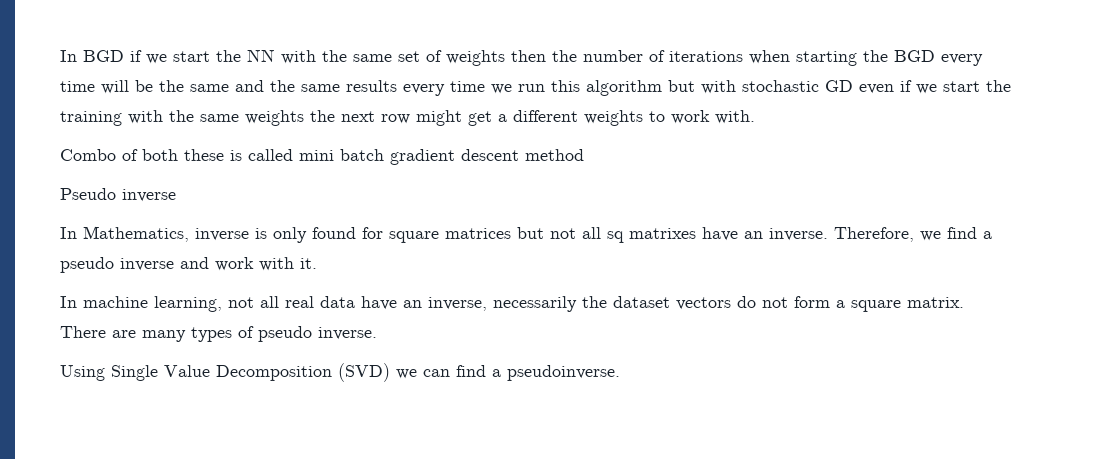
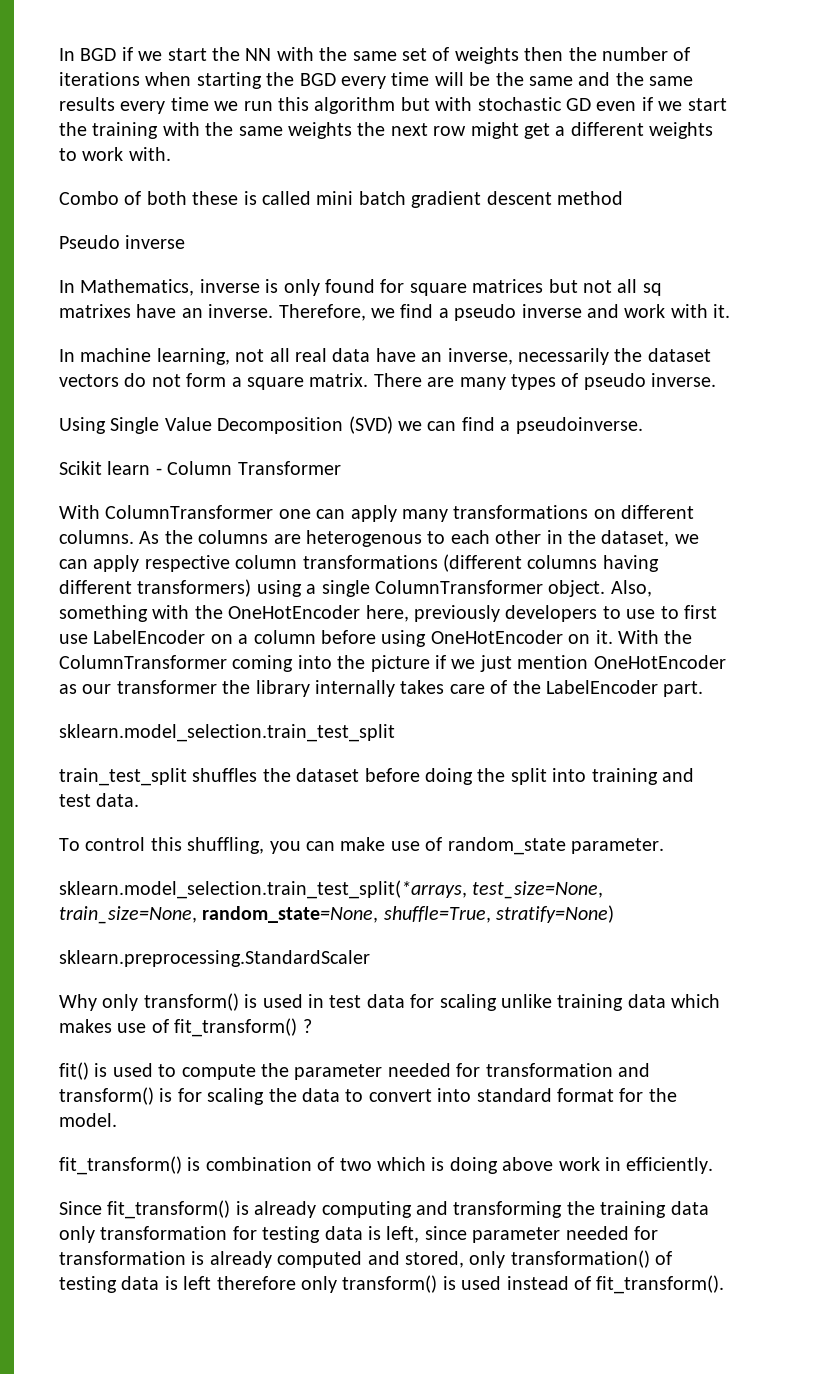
+ Scikit learn - Column Transformer
+ With ColumnTransformer one can apply many transformations on different columns. As the columns are heterogenous to each other in the dataset, we can apply respective column transformations (different columns having different transformers) using a single ColumnTransformer object. Also, something with the OneHotEncoder here, previously developers to use to first use LabelEncoder on a column before using OneHotEncoder on it. With the ColumnTransformer coming into the picture if we just mention OneHotEncoder as our transformer the library internally takes care of the LabelEncoder part.
+ sklearn.model_selection.train_test_split
+ train_test_split shuffles the dataset before doing the split into training and test data.
+ To control this shuffling, you can make use of random_state parameter.
+ sklearn.model_selection.train_test_split(*arrays, test_size=None, train_size=None, random_state=None, shuffle=True, stratify=None)
+ sklearn.preprocessing.StandardScaler
+ Why only transform() is used in test data for scaling unlike training data which makes use of fit_transform() ?
+ fit() is used to compute the parameter needed for transformation and transform() is for scaling the data to convert into standard format for the model.
+ fit_transform() is combination of two which is doing above work in efficiently.
+ Since fit_transform() is already computing and transforming the training data only transformation for testing data is left, since parameter needed for transformation is already computed and stored, only transformation() of testing data is left therefore only transform() is used instead of fit_transform().

